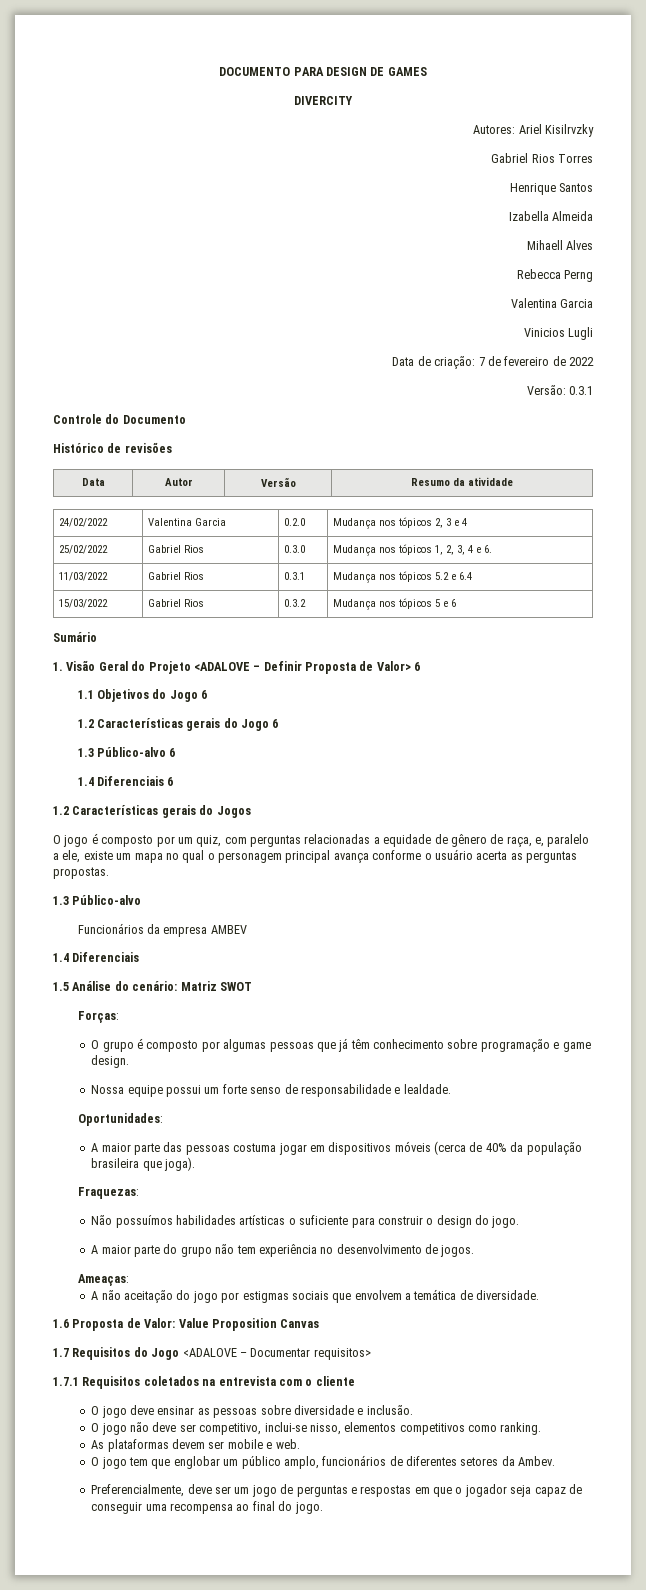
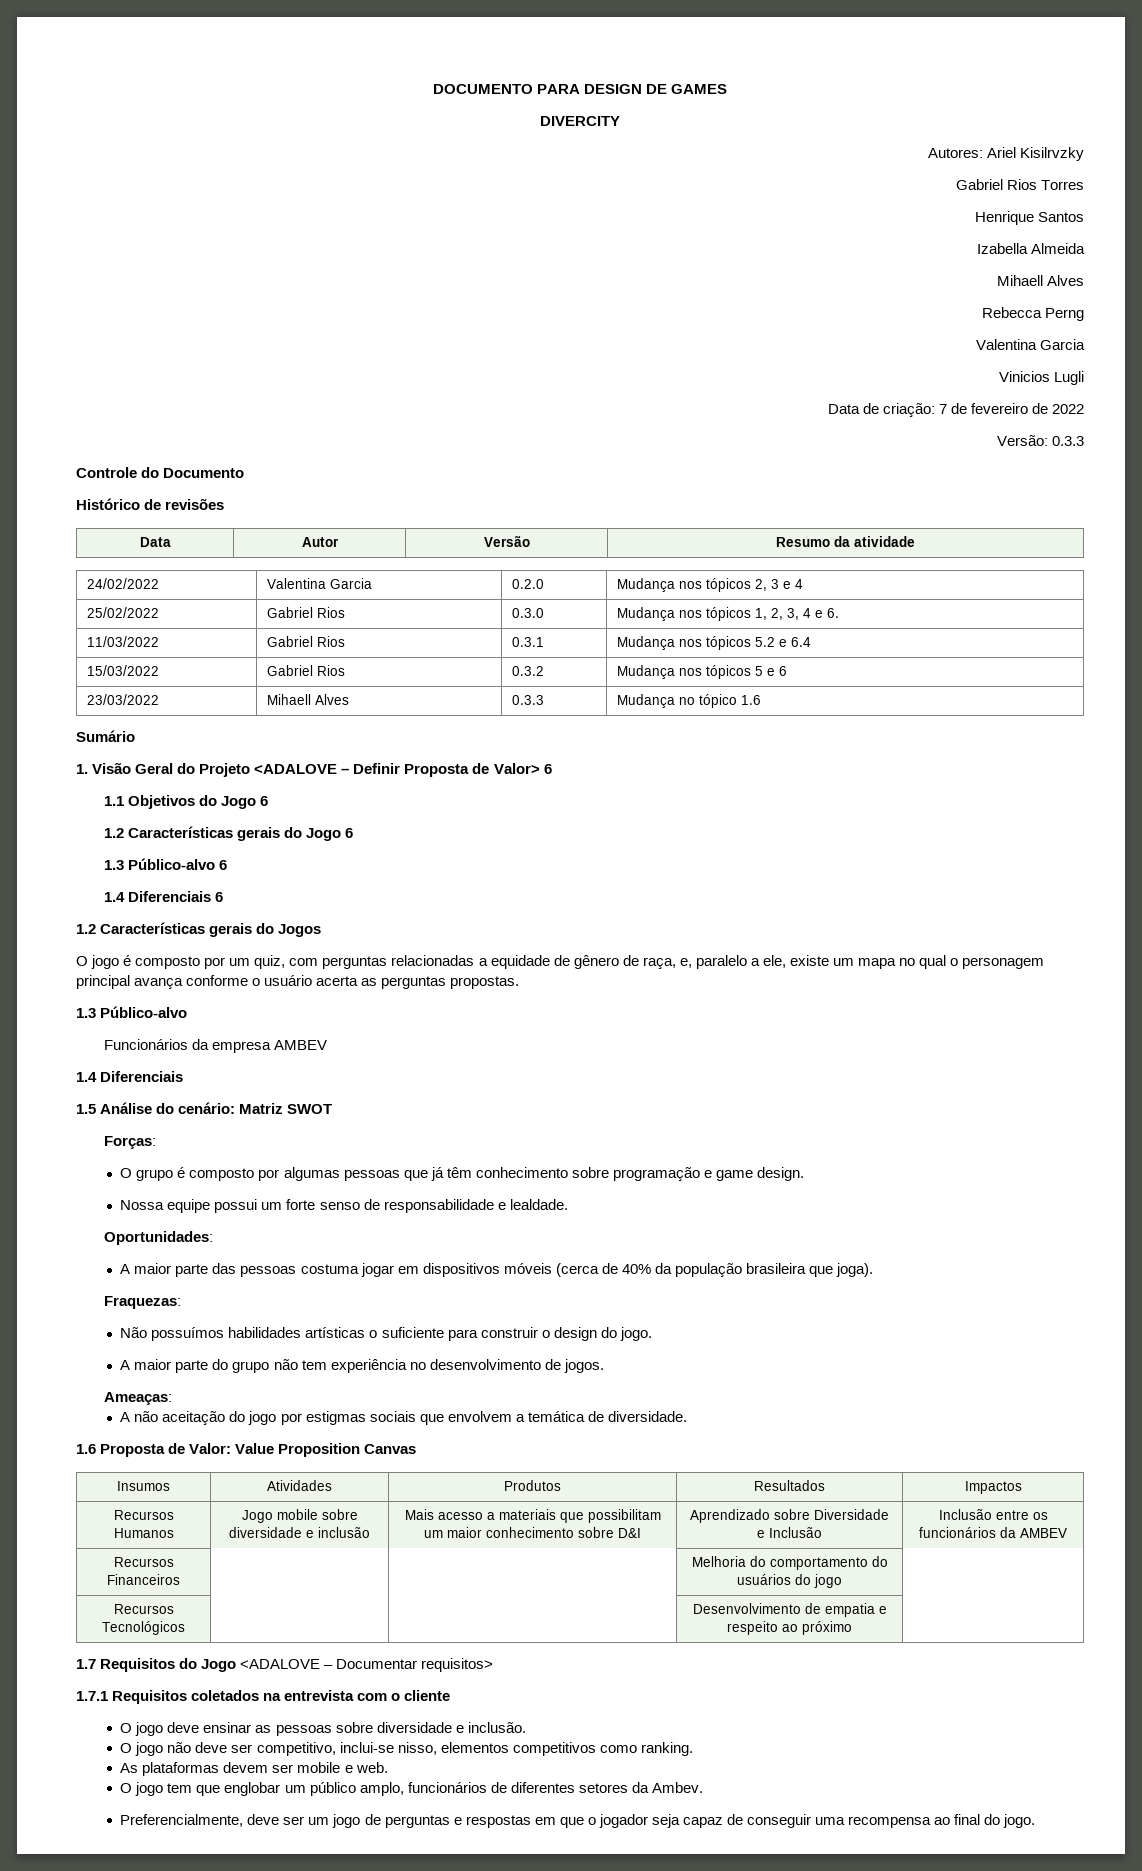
- Versão: 0.3.1
+ Versão: 0.3.3
+ 23/03/2022 | Mihaell Alves | 0.3.3 | Mudança no tópico 1.6
+ Insumos | Atividades | Produtos | Resultados | Impactos
+ Recursos Humanos | Jogo mobile sobre diversidade e inclusão | Mais acesso a materiais que possibilitam um maior conhecimento sobre D&I | Aprendizado sobre Diversidade e Inclusão | Inclusão entre os funcionários da AMBEV
+ Recursos Financeiros | | | Melhoria do comportamento do usuários do jogo |
+ Recursos Tecnológicos | | | Desenvolvimento de empatia e respeito ao próximo |

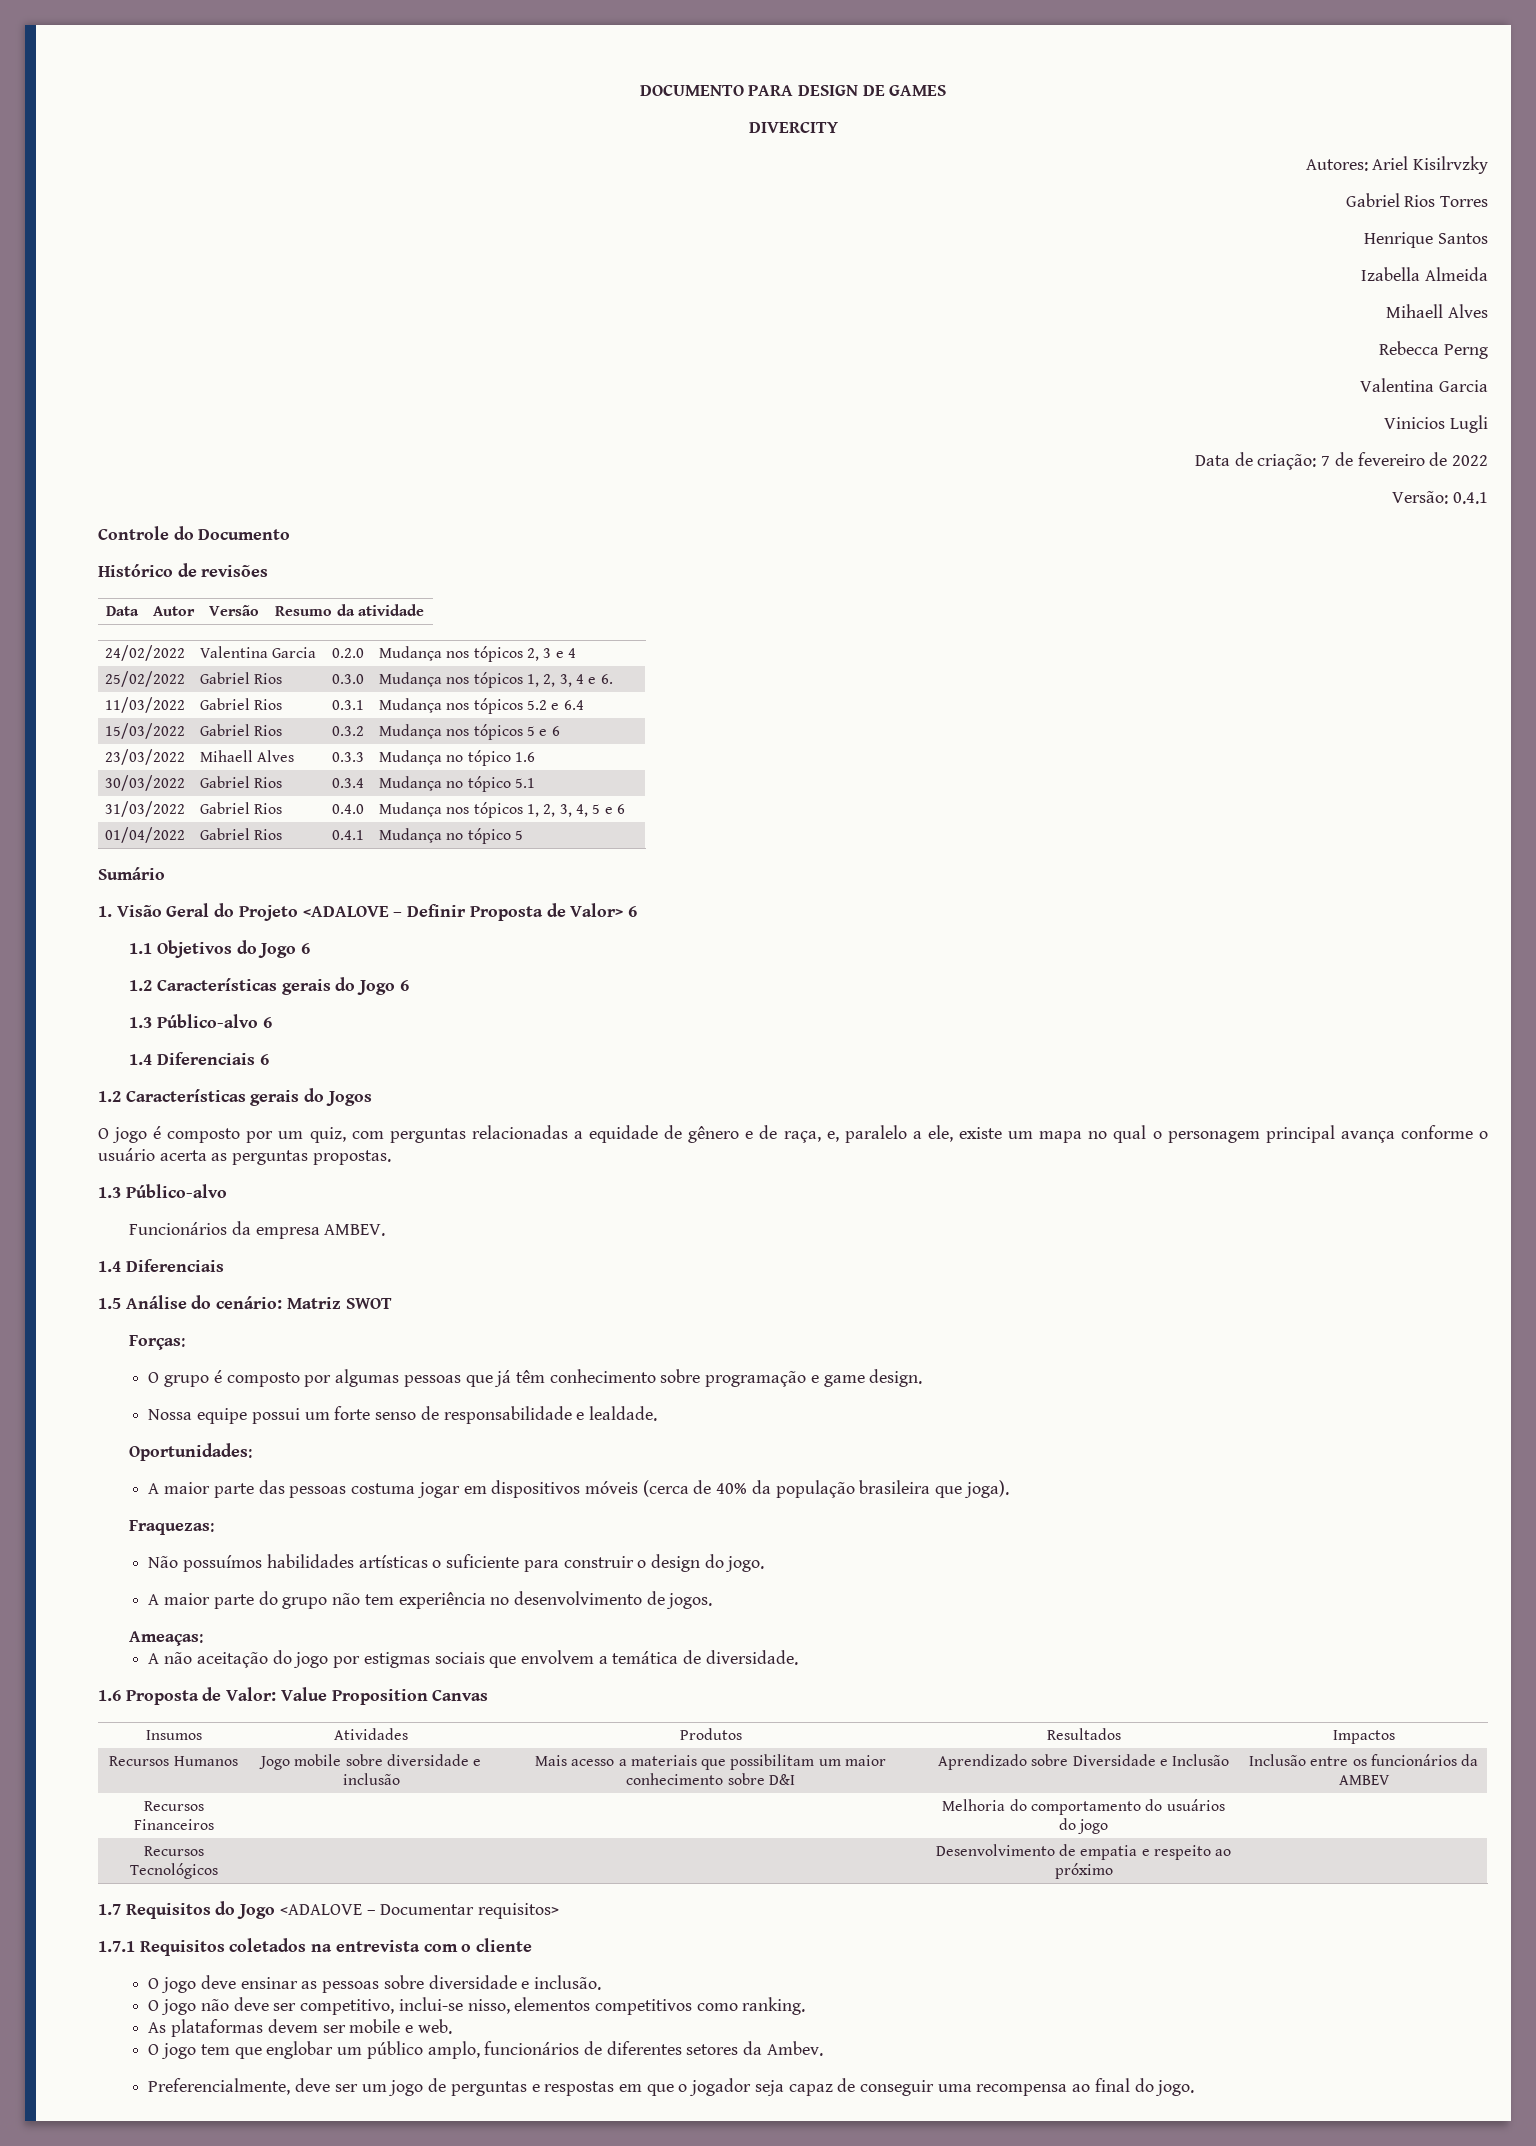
- Versão: 0.3.3
+ Versão: 0.4.1
+ 30/03/2022 | Gabriel Rios | 0.3.4 | Mudança no tópico 5.1
+ 31/03/2022 | Gabriel Rios | 0.4.0 | Mudança nos tópicos 1, 2, 3, 4, 5 e 6
+ 01/04/2022 | Gabriel Rios | 0.4.1 | Mudança no tópico 5
- O jogo é composto por um quiz, com perguntas relacionadas a equidade de gênero de raça, e, paralelo a ele, existe um mapa no qual o personagem principal avança conforme o usuário acerta as perguntas propostas.
+ O jogo é composto por um quiz, com perguntas relacionadas a equidade de gênero e de raça, e, paralelo a ele, existe um mapa no qual o personagem principal avança conforme o usuário acerta as perguntas propostas.
- Funcionários da empresa AMBEV
+ Funcionários da empresa AMBEV.

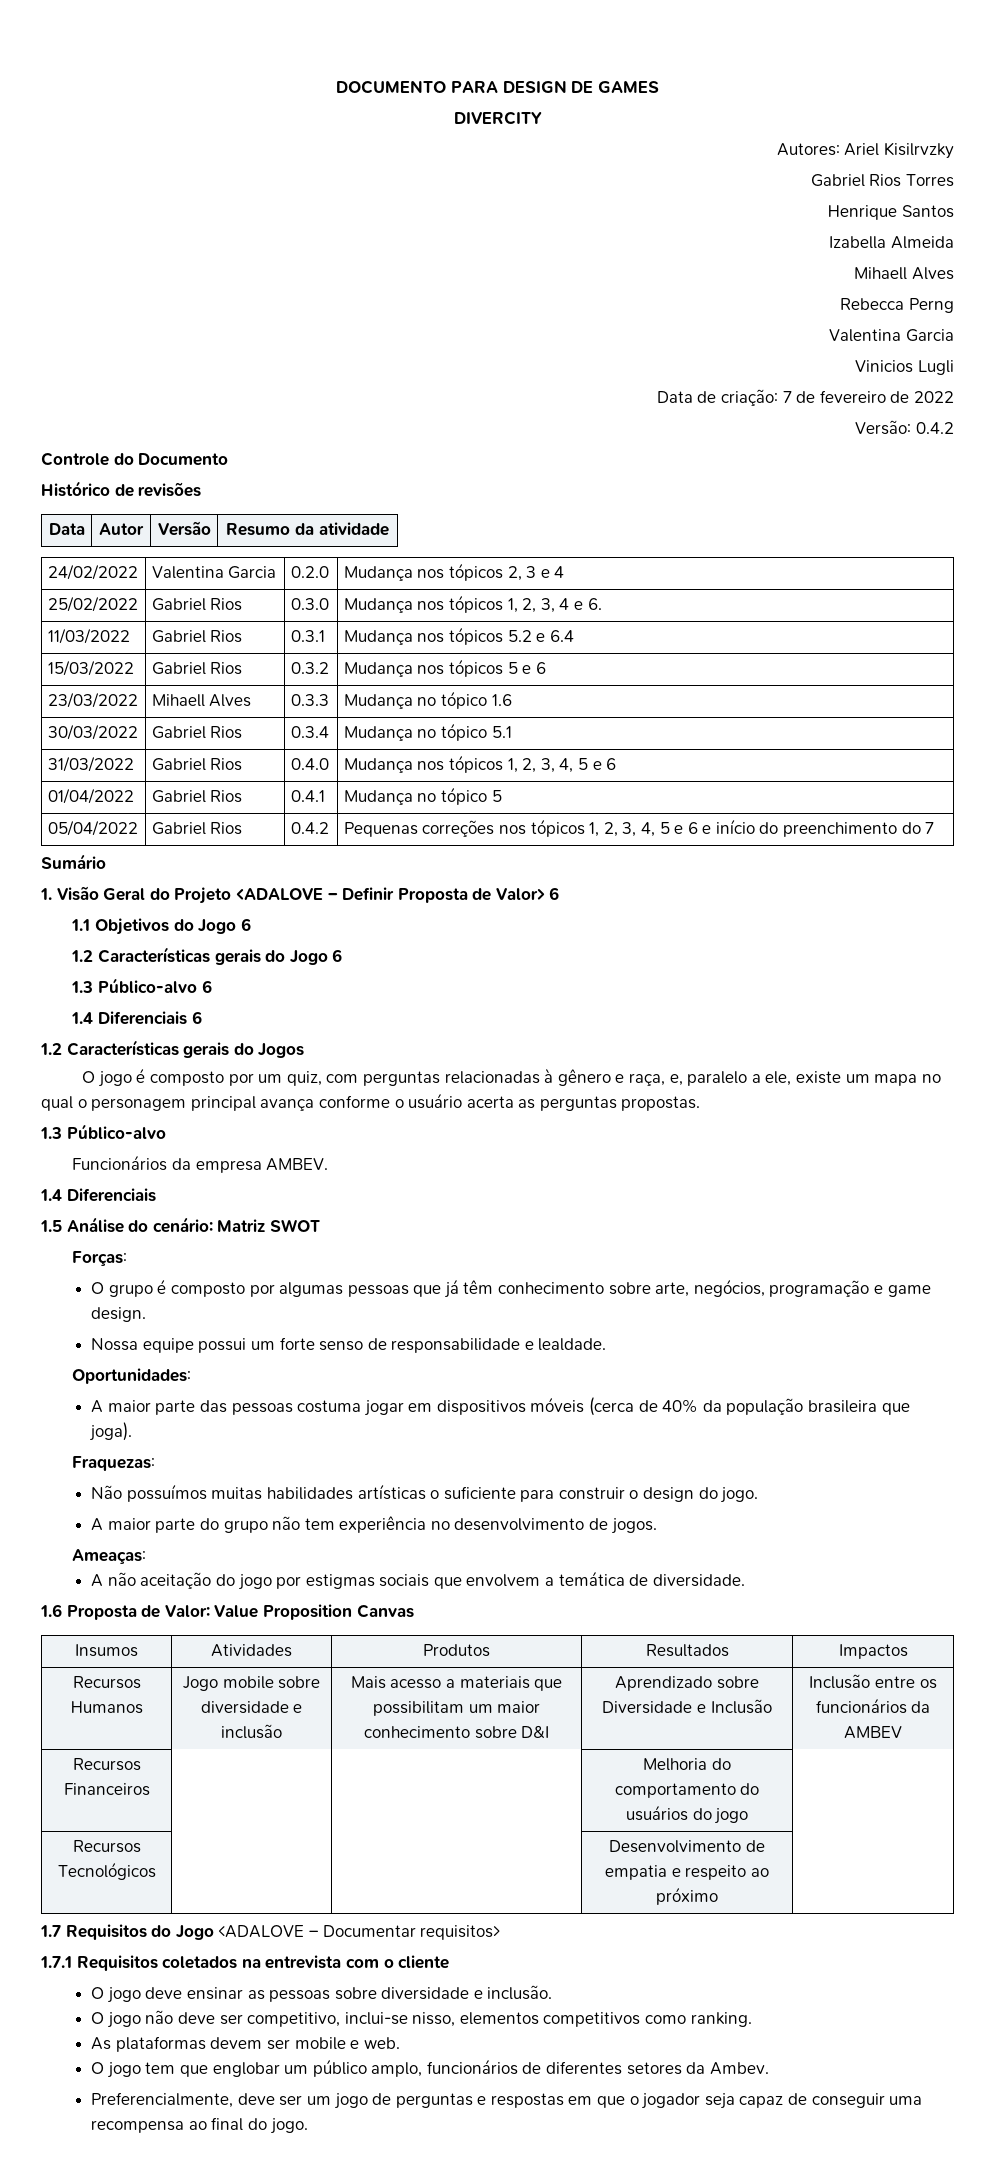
- Versão: 0.4.1
+ Versão: 0.4.2
+ 05/04/2022 | Gabriel Rios | 0.4.2 | Pequenas correções nos tópicos 1, 2, 3, 4, 5 e 6 e início do preenchimento do 7
- O jogo é composto por um quiz, com perguntas relacionadas a equidade de gênero e de raça, e, paralelo a ele, existe um mapa no qual o personagem principal avança conforme o usuário acerta as perguntas propostas.
+ O jogo é composto por um quiz, com perguntas relacionadas à gênero e raça, e, paralelo a ele, existe um mapa no qual o personagem principal avança conforme o usuário acerta as perguntas propostas.
- O grupo é composto por algumas pessoas que já têm conhecimento sobre programação e game design.
+ O grupo é composto por algumas pessoas que já têm conhecimento sobre arte, negócios, programação e game design.
- Não possuímos habilidades artísticas o suficiente para construir o design do jogo.
+ Não possuímos muitas habilidades artísticas o suficiente para construir o design do jogo.

